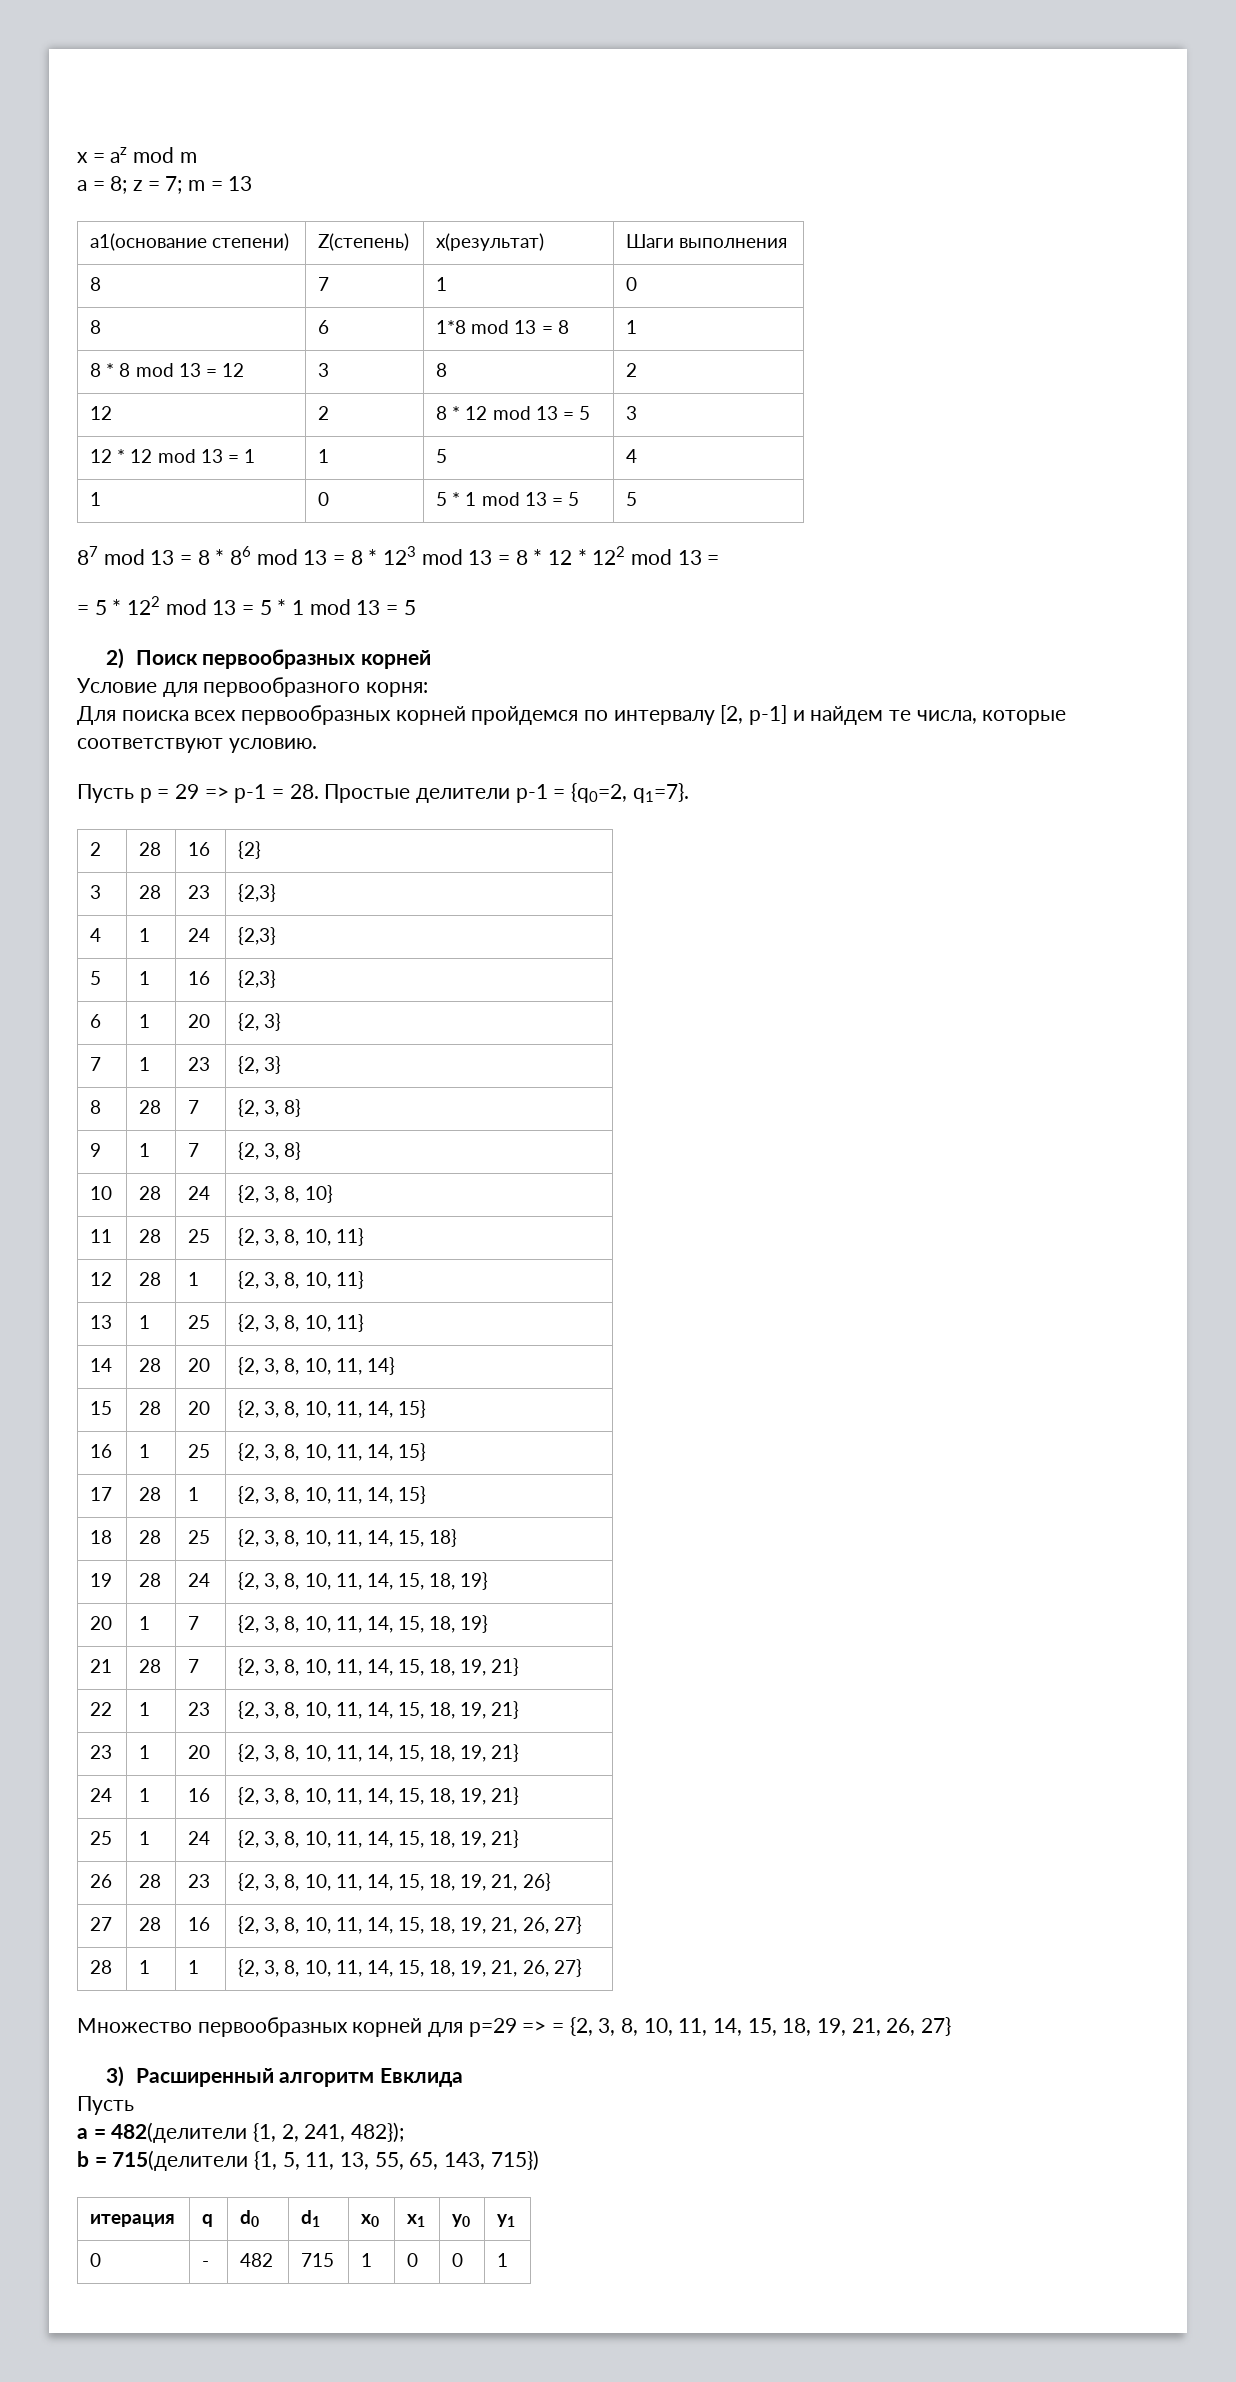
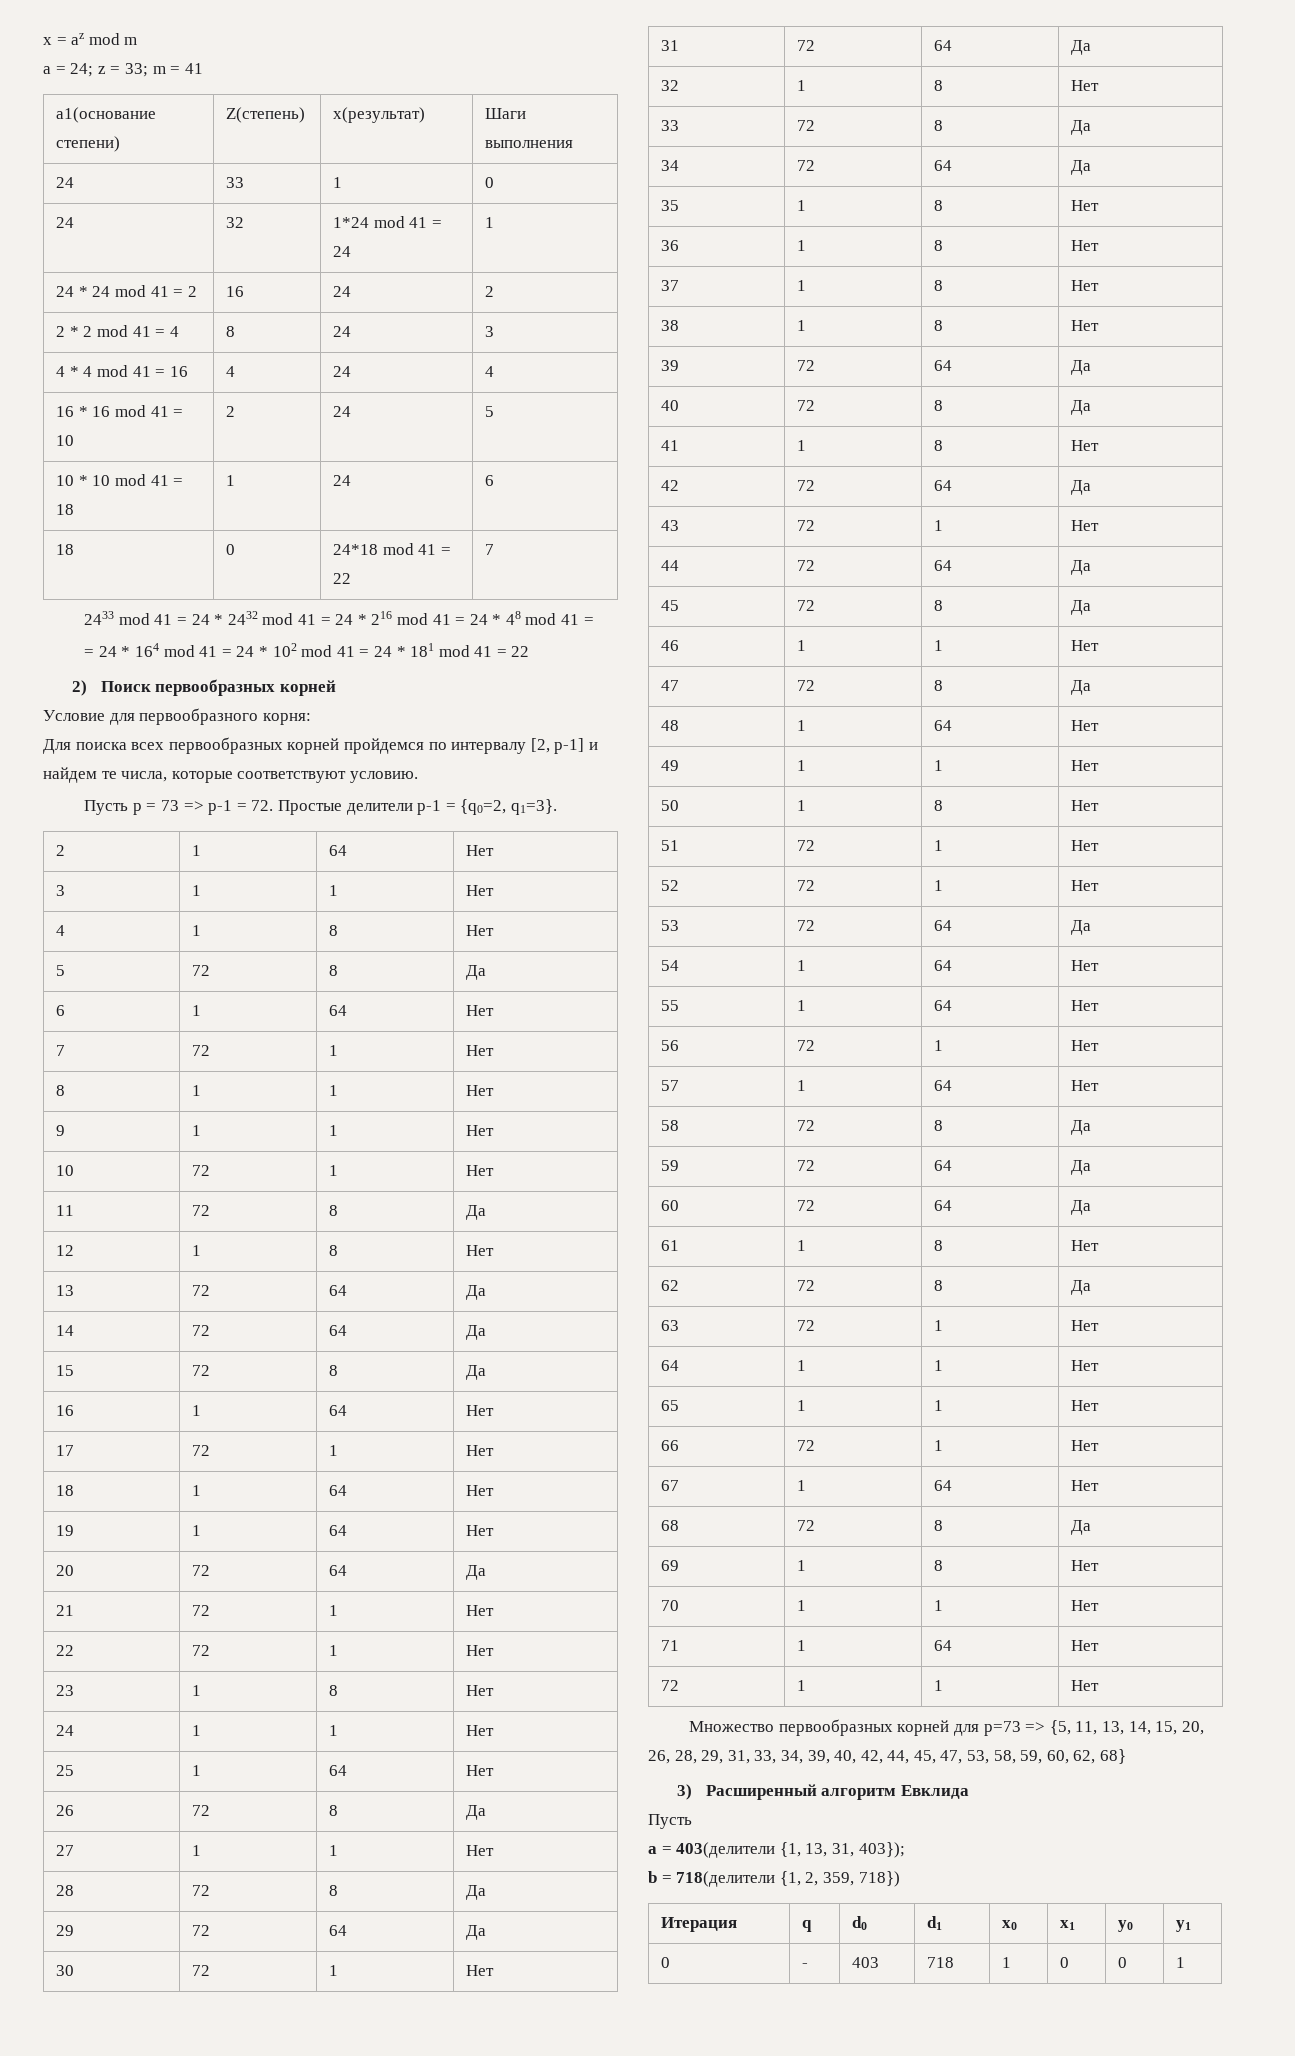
- a = 8; z = 7; m = 13
+ a = 24; z = 33; m = 41
- 8 | 7 | 1 | 0
+ 24 | 33 | 1 | 0
- 8 | 6 | 1*8 mod 13 = 8 | 1
- 8 * 8 mod 13 = 12 | 3 | 8 | 2
- 12 | 2 | 8 * 12 mod 13 = 5 | 3
- 12 * 12 mod 13 = 1 | 1 | 5 | 4
- 1 | 0 | 5 * 1 mod 13 = 5 | 5
- 87 mod 13 = 8 * 86 mod 13 = 8 * 123 mod 13 = 8 * 12 * 122 mod 13 =
- = 5 * 122 mod 13 = 5 * 1 mod 13 = 5
+ 24 | 32 | 1*24 mod 41 = 24 | 1
+ 24 * 24 mod 41 = 2 | 16 | 24 | 2
+ 2 * 2 mod 41 = 4 | 8 | 24 | 3
+ 4 * 4 mod 41 = 16 | 4 | 24 | 4
+ 16 * 16 mod 41 = 10 | 2 | 24 | 5
+ 10 * 10 mod 41 = 18 | 1 | 24 | 6
+ 18 | 0 | 24*18 mod 41 = 22 | 7
+ 2433 mod 41 = 24 * 2432 mod 41 = 24 * 216 mod 41 = 24 * 48 mod 41 =
+ = 24 * 164 mod 41 = 24 * 102 mod 41 = 24 * 181 mod 41 = 22
- Пусть p = 29 => p-1 = 28. Простые делители p-1 = {q0=2, q1=7}.
- 2 | 28 | 16 | {2}
- 3 | 28 | 23 | {2,3}
+ Пусть p = 73 => p-1 = 72. Простые делители p-1 = {q0=2, q1=3}.
+ 2 | 1 | 64 | Нет
+ 3 | 1 | 1 | Нет
- 4 | 1 | 24 | {2,3}
- 5 | 1 | 16 | {2,3}
+ 4 | 1 | 8 | Нет
+ 5 | 72 | 8 | Да
- 6 | 1 | 20 | {2, 3}
- 7 | 1 | 23 | {2, 3}
- 8 | 28 | 7 | {2, 3, 8}
- 9 | 1 | 7 | {2, 3, 8}
- 10 | 28 | 24 | {2, 3, 8, 10}
- 11 | 28 | 25 | {2, 3, 8, 10, 11}
- 12 | 28 | 1 | {2, 3, 8, 10, 11}
- 13 | 1 | 25 | {2, 3, 8, 10, 11}
- 14 | 28 | 20 | {2, 3, 8, 10, 11, 14}
- 15 | 28 | 20 | {2, 3, 8, 10, 11, 14, 15}
- 16 | 1 | 25 | {2, 3, 8, 10, 11, 14, 15}
+ 6 | 1 | 64 | Нет
+ 7 | 72 | 1 | Нет
+ 8 | 1 | 1 | Нет
+ 9 | 1 | 1 | Нет
+ 10 | 72 | 1 | Нет
+ 11 | 72 | 8 | Да
+ 12 | 1 | 8 | Нет
+ 13 | 72 | 64 | Да
+ 14 | 72 | 64 | Да
+ 15 | 72 | 8 | Да
+ 16 | 1 | 64 | Нет
- 17 | 28 | 1 | {2, 3, 8, 10, 11, 14, 15}
- 18 | 28 | 25 | {2, 3, 8, 10, 11, 14, 15, 18}
- 19 | 28 | 24 | {2, 3, 8, 10, 11, 14, 15, 18, 19}
- 20 | 1 | 7 | {2, 3, 8, 10, 11, 14, 15, 18, 19}
- 21 | 28 | 7 | {2, 3, 8, 10, 11, 14, 15, 18, 19, 21}
- 22 | 1 | 23 | {2, 3, 8, 10, 11, 14, 15, 18, 19, 21}
- 23 | 1 | 20 | {2, 3, 8, 10, 11, 14, 15, 18, 19, 21}
- 24 | 1 | 16 | {2, 3, 8, 10, 11, 14, 15, 18, 19, 21}
- 25 | 1 | 24 | {2, 3, 8, 10, 11, 14, 15, 18, 19, 21}
- 26 | 28 | 23 | {2, 3, 8, 10, 11, 14, 15, 18, 19, 21, 26}
- 27 | 28 | 16 | {2, 3, 8, 10, 11, 14, 15, 18, 19, 21, 26, 27}
- 28 | 1 | 1 | {2, 3, 8, 10, 11, 14, 15, 18, 19, 21, 26, 27}
- Множество первообразных корней для p=29 => = {2, 3, 8, 10, 11, 14, 15, 18, 19, 21, 26, 27}
+ 17 | 72 | 1 | Нет
+ 18 | 1 | 64 | Нет
+ 19 | 1 | 64 | Нет
+ 20 | 72 | 64 | Да
+ 21 | 72 | 1 | Нет
+ 22 | 72 | 1 | Нет
+ 23 | 1 | 8 | Нет
+ 24 | 1 | 1 | Нет
+ 25 | 1 | 64 | Нет
+ 26 | 72 | 8 | Да
+ 27 | 1 | 1 | Нет
+ 28 | 72 | 8 | Да
+ 29 | 72 | 64 | Да
+ 30 | 72 | 1 | Нет
+ 31 | 72 | 64 | Да
+ 32 | 1 | 8 | Нет
+ 33 | 72 | 8 | Да
+ 34 | 72 | 64 | Да
+ 35 | 1 | 8 | Нет
+ 36 | 1 | 8 | Нет
+ 37 | 1 | 8 | Нет
+ 38 | 1 | 8 | Нет
+ 39 | 72 | 64 | Да
+ 40 | 72 | 8 | Да
+ 41 | 1 | 8 | Нет
+ 42 | 72 | 64 | Да
+ 43 | 72 | 1 | Нет
+ 44 | 72 | 64 | Да
+ 45 | 72 | 8 | Да
+ 46 | 1 | 1 | Нет
+ 47 | 72 | 8 | Да
+ 48 | 1 | 64 | Нет
+ 49 | 1 | 1 | Нет
+ 50 | 1 | 8 | Нет
+ 51 | 72 | 1 | Нет
+ 52 | 72 | 1 | Нет
+ 53 | 72 | 64 | Да
+ 54 | 1 | 64 | Нет
+ 55 | 1 | 64 | Нет
+ 56 | 72 | 1 | Нет
+ 57 | 1 | 64 | Нет
+ 58 | 72 | 8 | Да
+ 59 | 72 | 64 | Да
+ 60 | 72 | 64 | Да
+ 61 | 1 | 8 | Нет
+ 62 | 72 | 8 | Да
+ 63 | 72 | 1 | Нет
+ 64 | 1 | 1 | Нет
+ 65 | 1 | 1 | Нет
+ 66 | 72 | 1 | Нет
+ 67 | 1 | 64 | Нет
+ 68 | 72 | 8 | Да
+ 69 | 1 | 8 | Нет
+ 70 | 1 | 1 | Нет
+ 71 | 1 | 64 | Нет
+ 72 | 1 | 1 | Нет
+ Множество первообразных корней для p=73 => {5, 11, 13, 14, 15, 20, 26, 28, 29, 31, 33, 34, 39, 40, 42, 44, 45, 47, 53, 58, 59, 60, 62, 68}
- a = 482(делители {1, 2, 241, 482});
- b = 715(делители {1, 5, 11, 13, 55, 65, 143, 715})
- итерация | q | d0 | d1 | x0 | x1 | y0 | y1
+ a = 403(делители {1, 13, 31, 403});
+ b = 718(делители {1, 2, 359, 718})
+ Итерация | q | d0 | d1 | x0 | x1 | y0 | y1
- 0 | - | 482 | 715 | 1 | 0 | 0 | 1
+ 0 | - | 403 | 718 | 1 | 0 | 0 | 1

